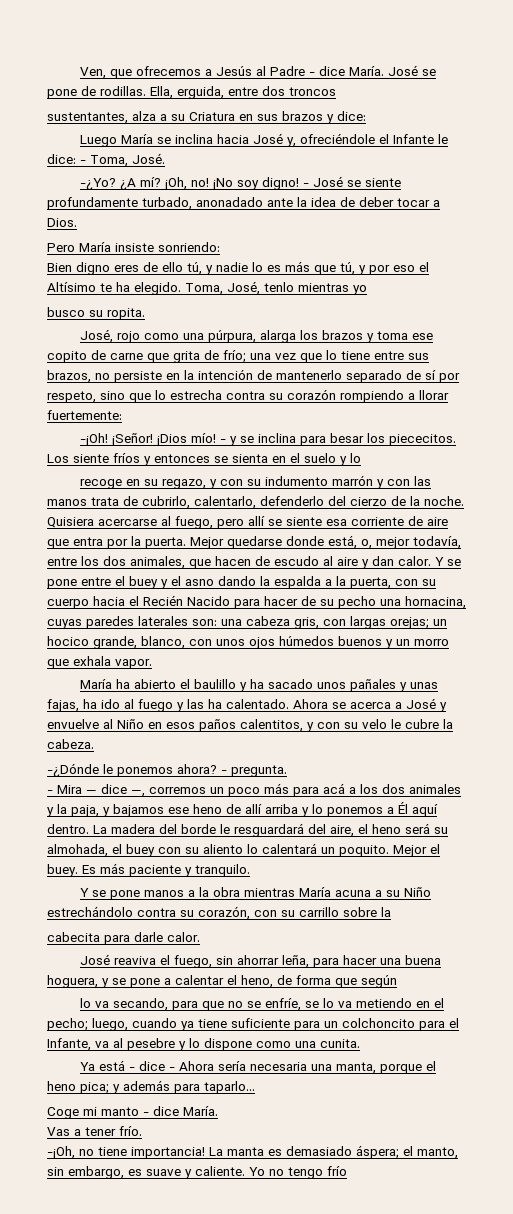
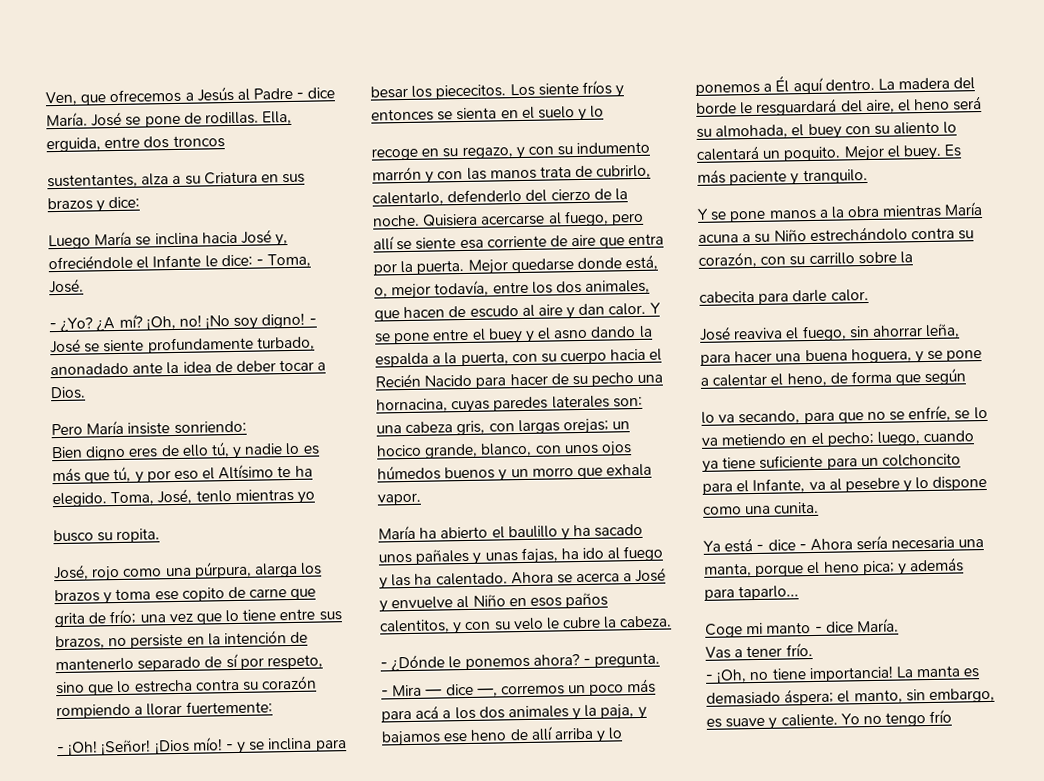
- -¿Yo?
+ - ¿Yo?
- -¡Oh!
+ - ¡Oh!
- -¿Dónde le ponemos ahora?
+ - ¿Dónde le ponemos ahora?
- -¡Oh, no tiene importancia!
+ - ¡Oh, no tiene importancia!

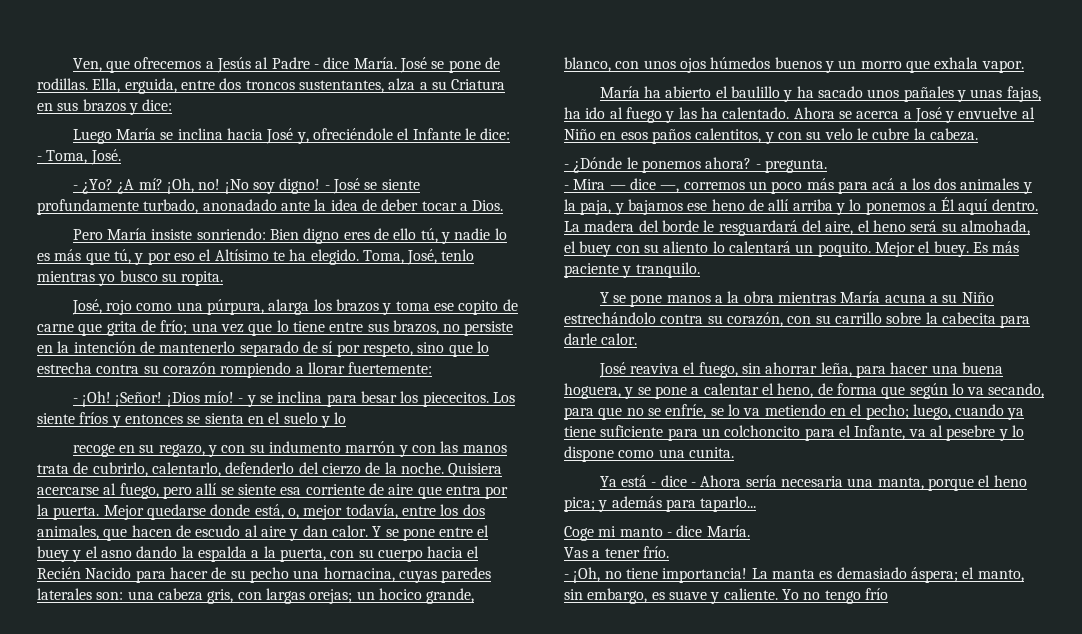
- Ella, erguida, entre dos troncos
- sustentantes, alza a su Criatura en sus brazos y dice:
+ Ella, erguida, entre dos troncos sustentantes, alza a su Criatura en sus brazos y dice:
- Pero María insiste sonriendo:
- Bien digno eres de ello tú, y nadie lo es más que tú, y por eso el Altísimo te ha elegido.
+ Pero María insiste sonriendo: Bien digno eres de ello tú, y nadie lo es más que tú, y por eso el Altísimo te ha elegido.
- Toma, José, tenlo mientras yo
- busco su ropita.
+ Toma, José, tenlo mientras yo busco su ropita.
- Y se pone manos a la obra mientras María acuna a su Niño estrechándolo contra su corazón, con su carrillo sobre la
- cabecita para darle calor.
+ Y se pone manos a la obra mientras María acuna a su Niño estrechándolo contra su corazón, con su carrillo sobre la cabecita para darle calor.
- José reaviva el fuego, sin ahorrar leña, para hacer una buena hoguera, y se pone a calentar el heno, de forma que según
- lo va secando, para que no se enfríe, se lo va metiendo en el pecho; luego, cuando ya tiene suficiente para un colchoncito para el Infante, va al pesebre y lo dispone como una cunita.
+ José reaviva el fuego, sin ahorrar leña, para hacer una buena hoguera, y se pone a calentar el heno, de forma que según lo va secando, para que no se enfríe, se lo va metiendo en el pecho; luego, cuando ya tiene suficiente para un colchoncito para el Infante, va al pesebre y lo dispone como una cunita.

